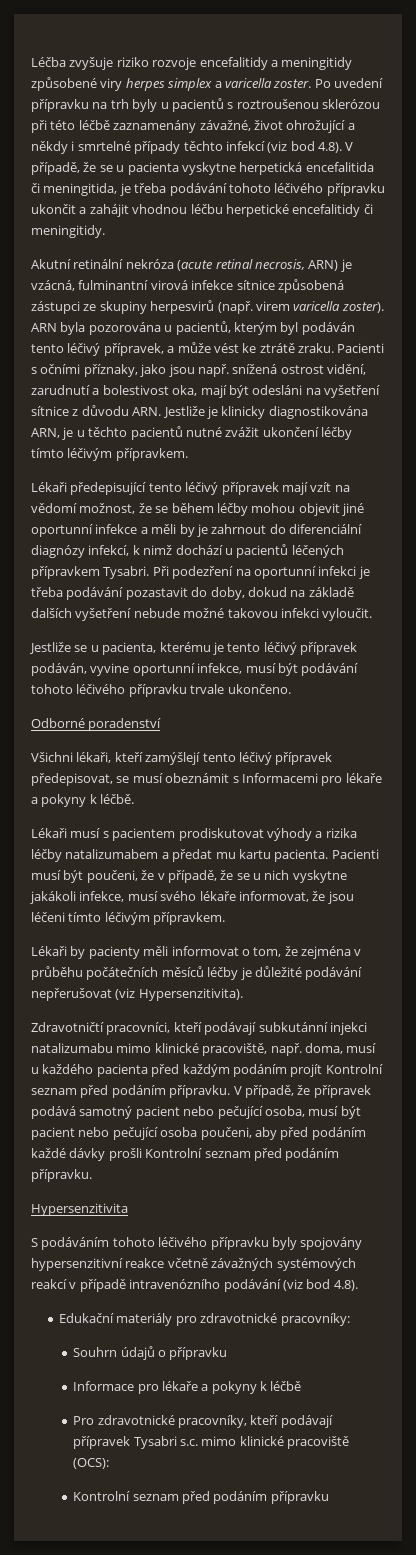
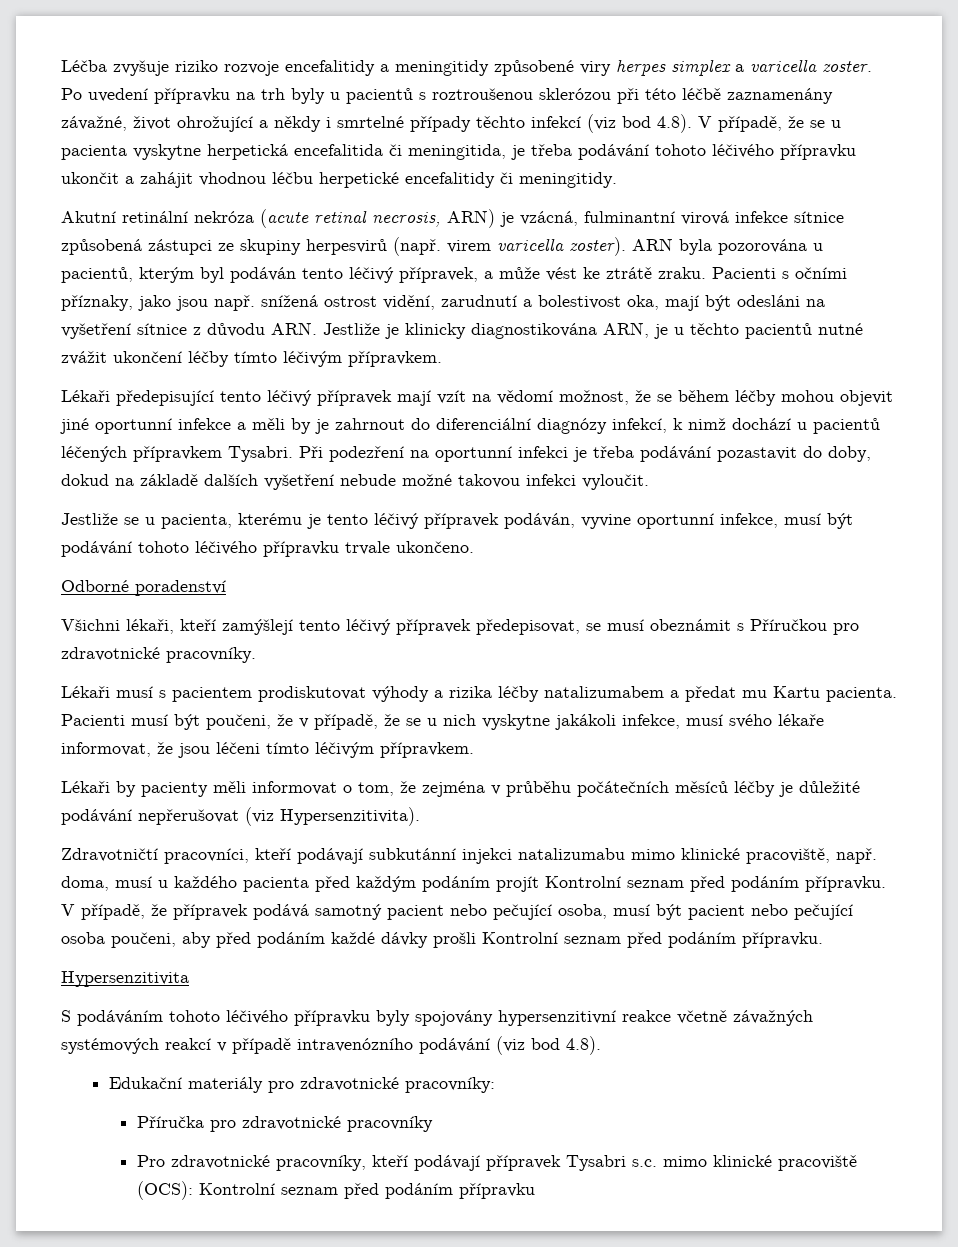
- Všichni lékaři, kteří zamýšlejí tento léčivý přípravek předepisovat, se musí obeznámit s Informacemi pro lékaře a pokyny k léčbě.
+ Všichni lékaři, kteří zamýšlejí tento léčivý přípravek předepisovat, se musí obeznámit s Příručkou pro zdravotnické pracovníky.
- Lékaři musí s pacientem prodiskutovat výhody a rizika léčby natalizumabem a předat mu kartu pacienta.
+ Lékaři musí s pacientem prodiskutovat výhody a rizika léčby natalizumabem a předat mu Kartu pacienta.
- Souhrn údajů o přípravku
- Informace pro lékaře a pokyny k léčbě
+ Příručka pro zdravotnické pracovníky
- Pro zdravotnické pracovníky, kteří podávají přípravek Tysabri s.c. mimo klinické pracoviště (OCS):
- Kontrolní seznam před podáním přípravku
+ Pro zdravotnické pracovníky, kteří podávají přípravek Tysabri s.c. mimo klinické pracoviště (OCS): Kontrolní seznam před podáním přípravku

